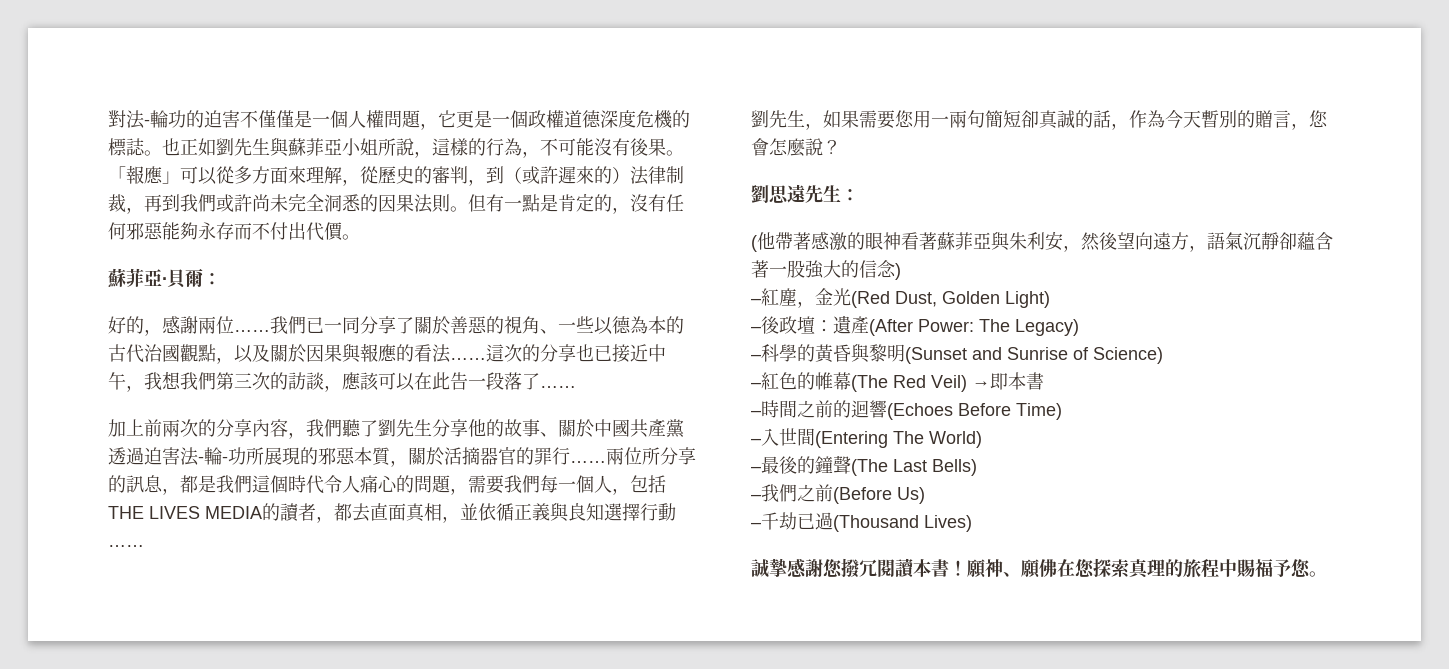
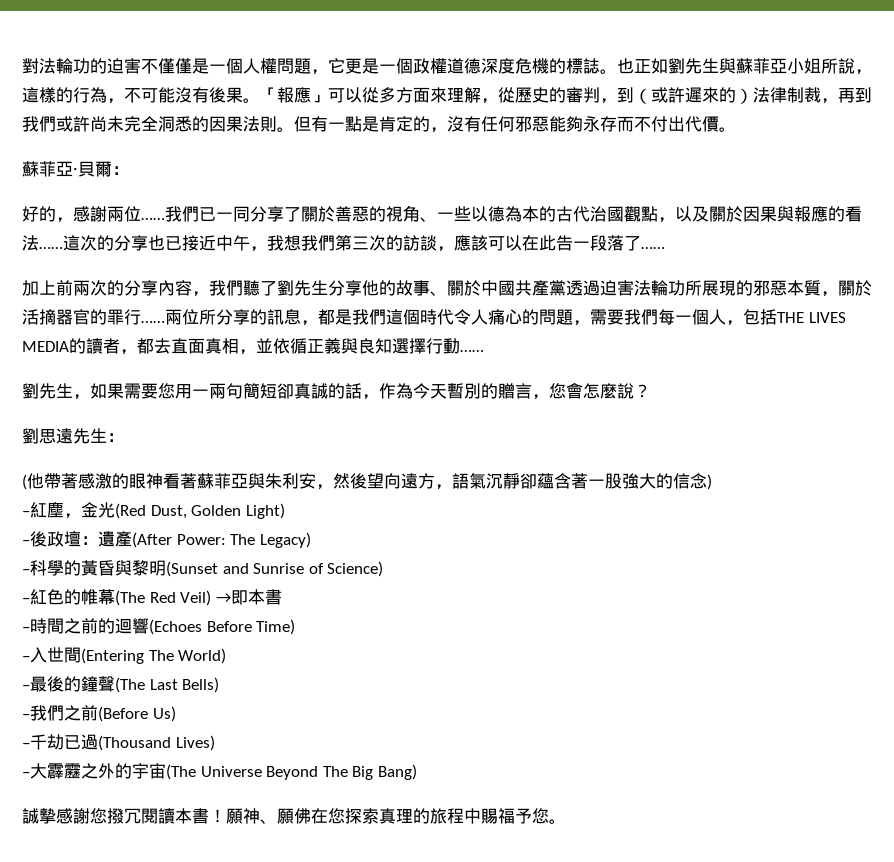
- 對法-輪功的迫害不僅僅是一個人權問題，它更是一個政權道德深度危機的標誌。
+ 對法輪功的迫害不僅僅是一個人權問題，它更是一個政權道德深度危機的標誌。
- 加上前兩次的分享內容，我們聽了劉先生分享他的故事、關於中國共產黨透過迫害法-輪-功所展現的邪惡本質，關於活摘器官的罪行……
+ 加上前兩次的分享內容，我們聽了劉先生分享他的故事、關於中國共產黨透過迫害法輪功所展現的邪惡本質，關於活摘器官的罪行……
+ –大霹靂之外的宇宙(The Universe Beyond The Big Bang)

